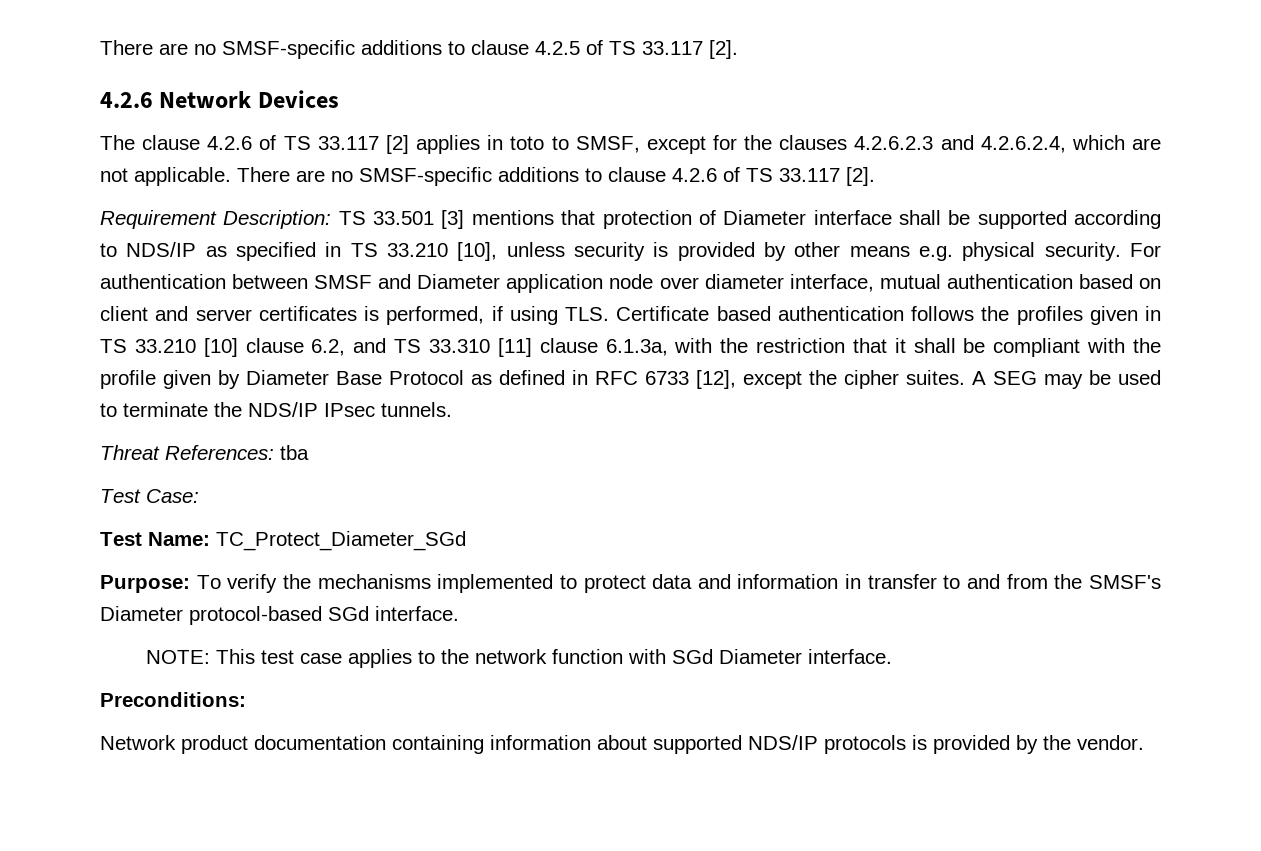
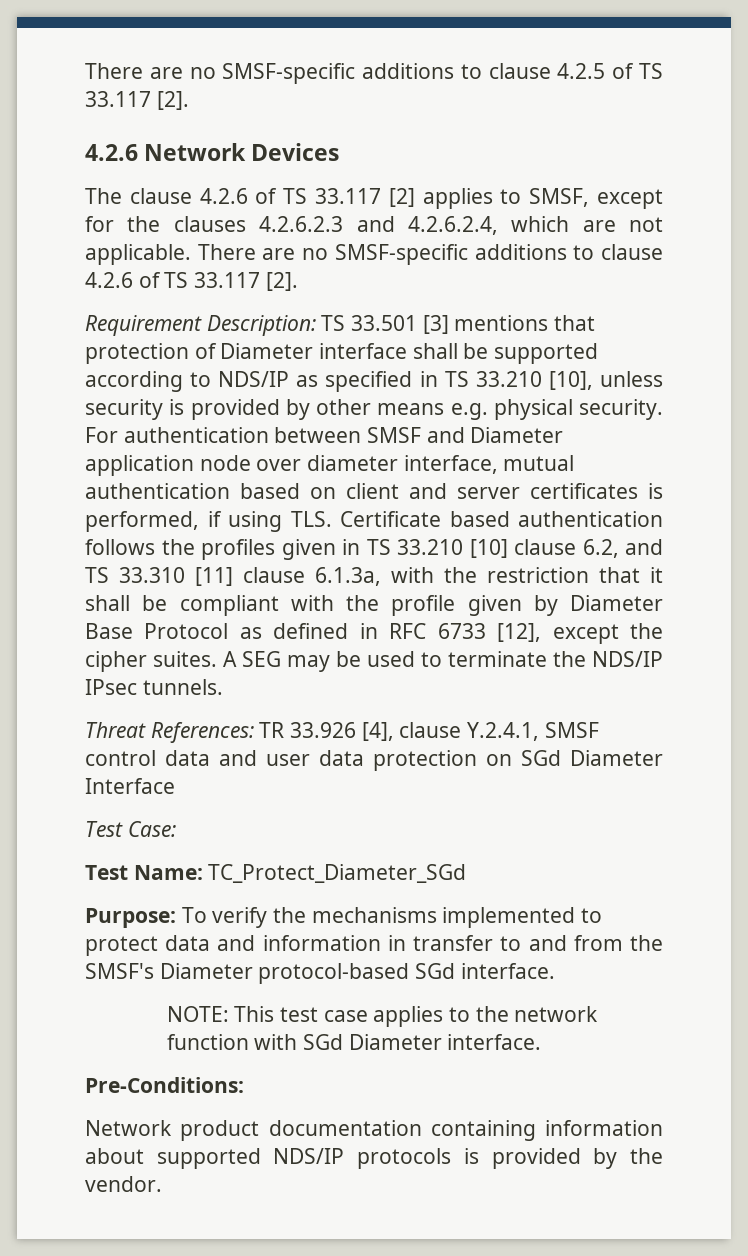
- The clause 4.2.6 of TS 33.117 [2] applies in toto to SMSF, except for the clauses 4.2.6.2.3 and 4.2.6.2.4, which are not applicable.
+ The clause 4.2.6 of TS 33.117 [2] applies to SMSF, except for the clauses 4.2.6.2.3 and 4.2.6.2.4, which are not applicable.
- Threat References: tba
+ Threat References: TR 33.926 [4], clause Y.2.4.1, SMSF control data and user data protection on SGd Diameter Interface
- Preconditions:
+ Pre-Conditions:

